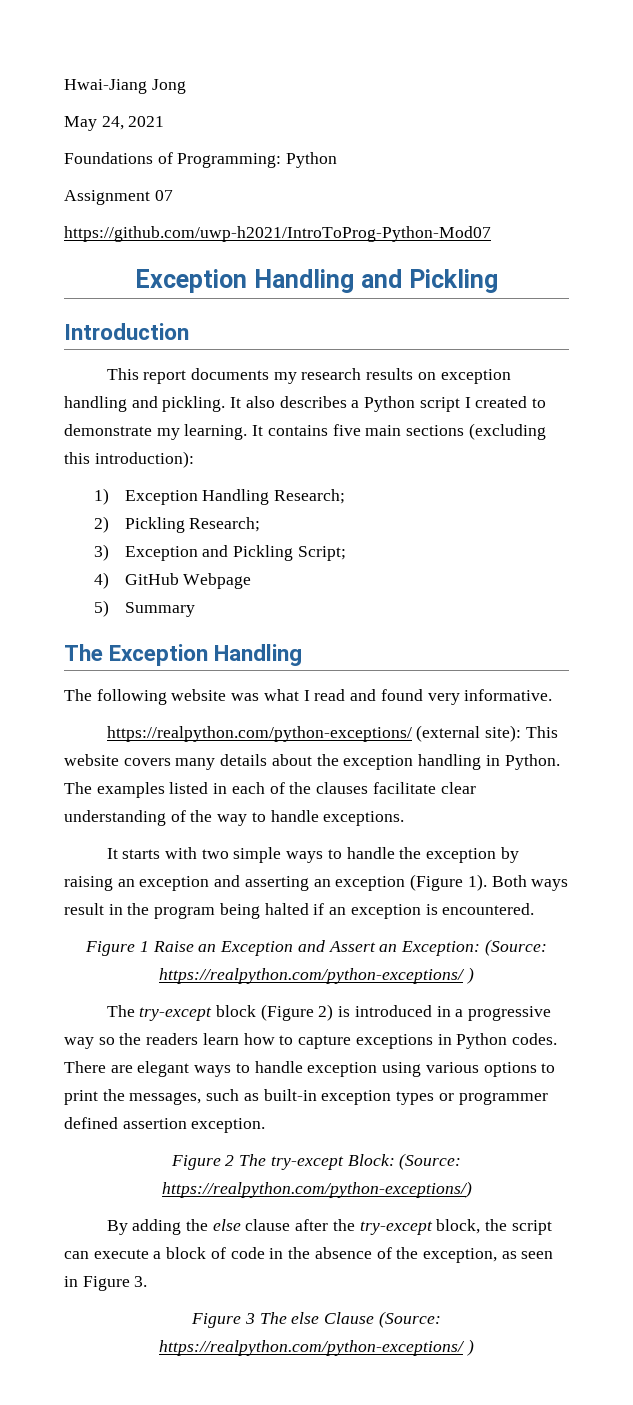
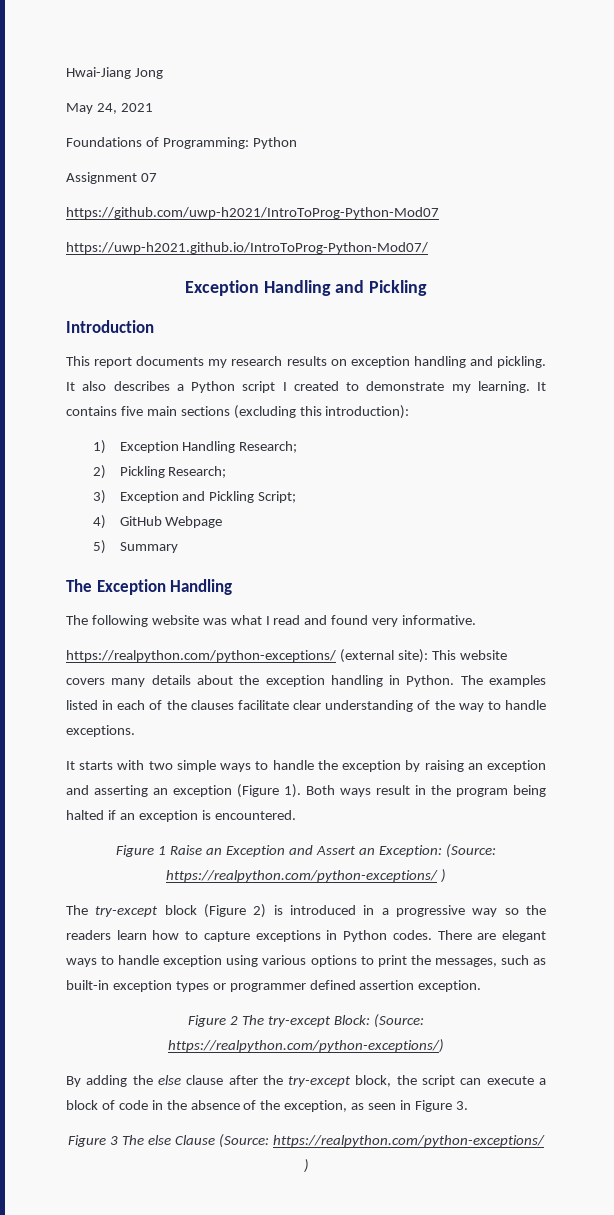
+ https://uwp-h2021.github.io/IntroToProg-Python-Mod07/

